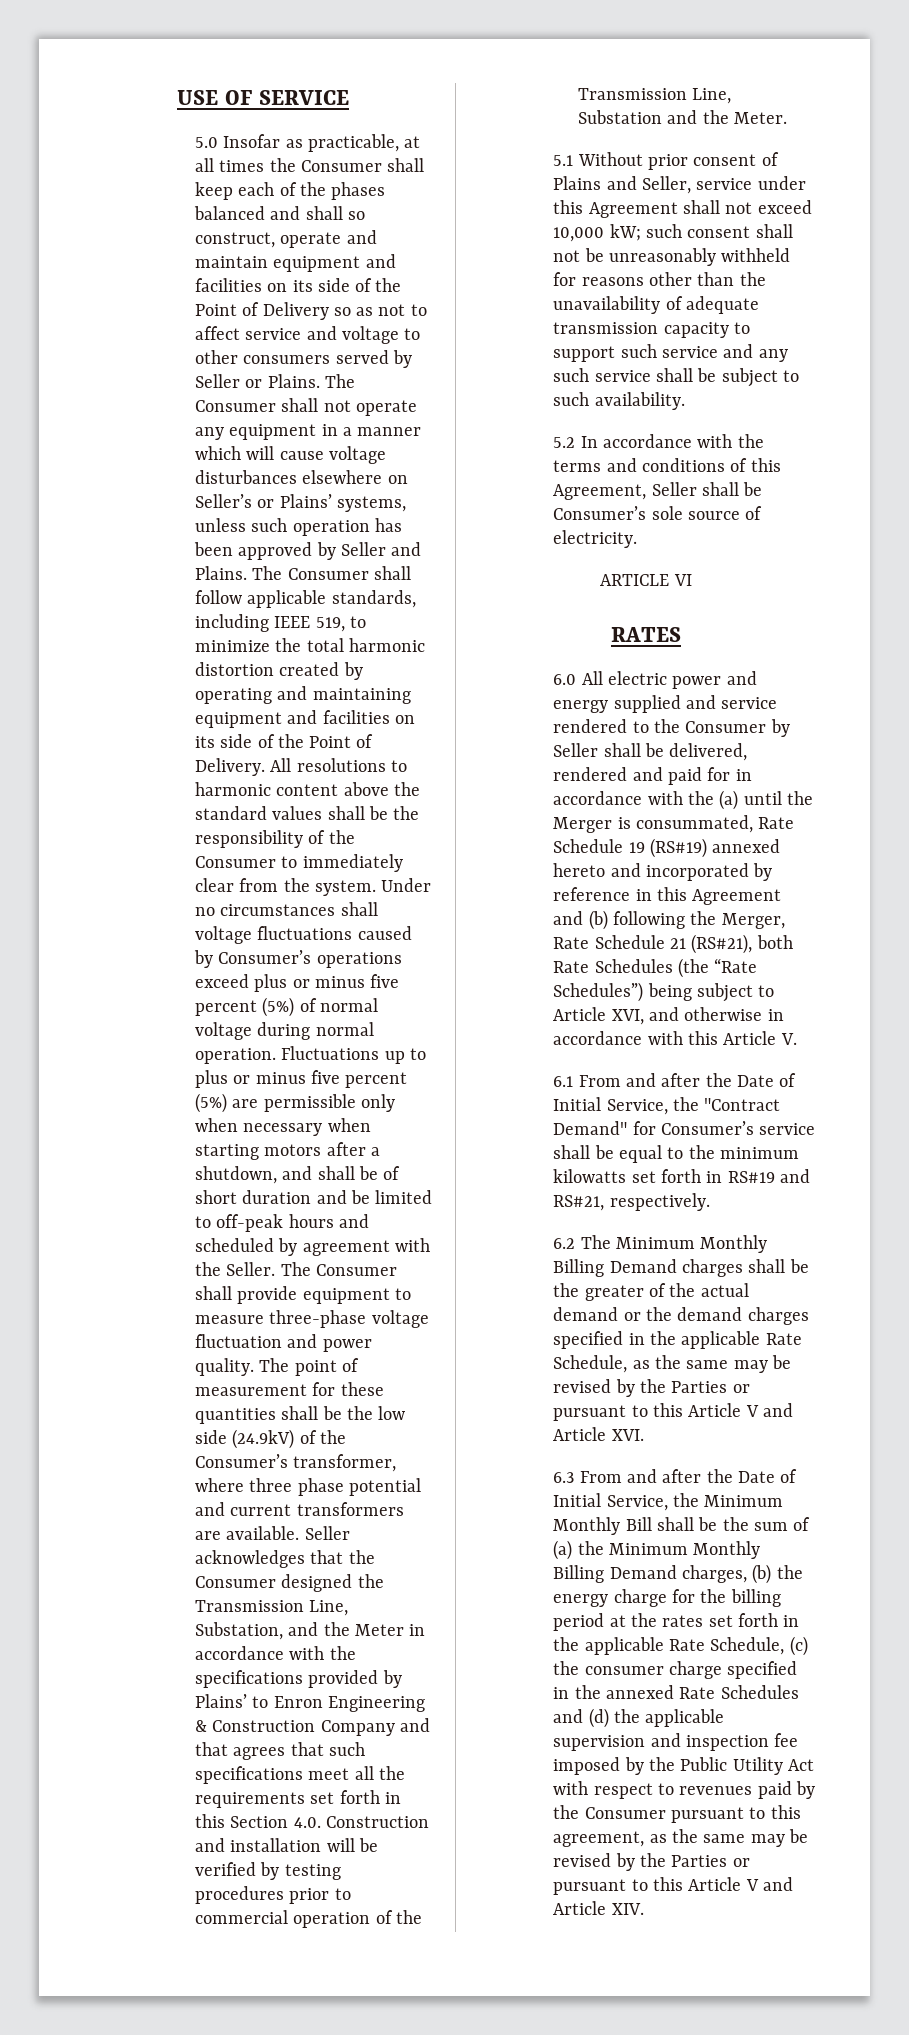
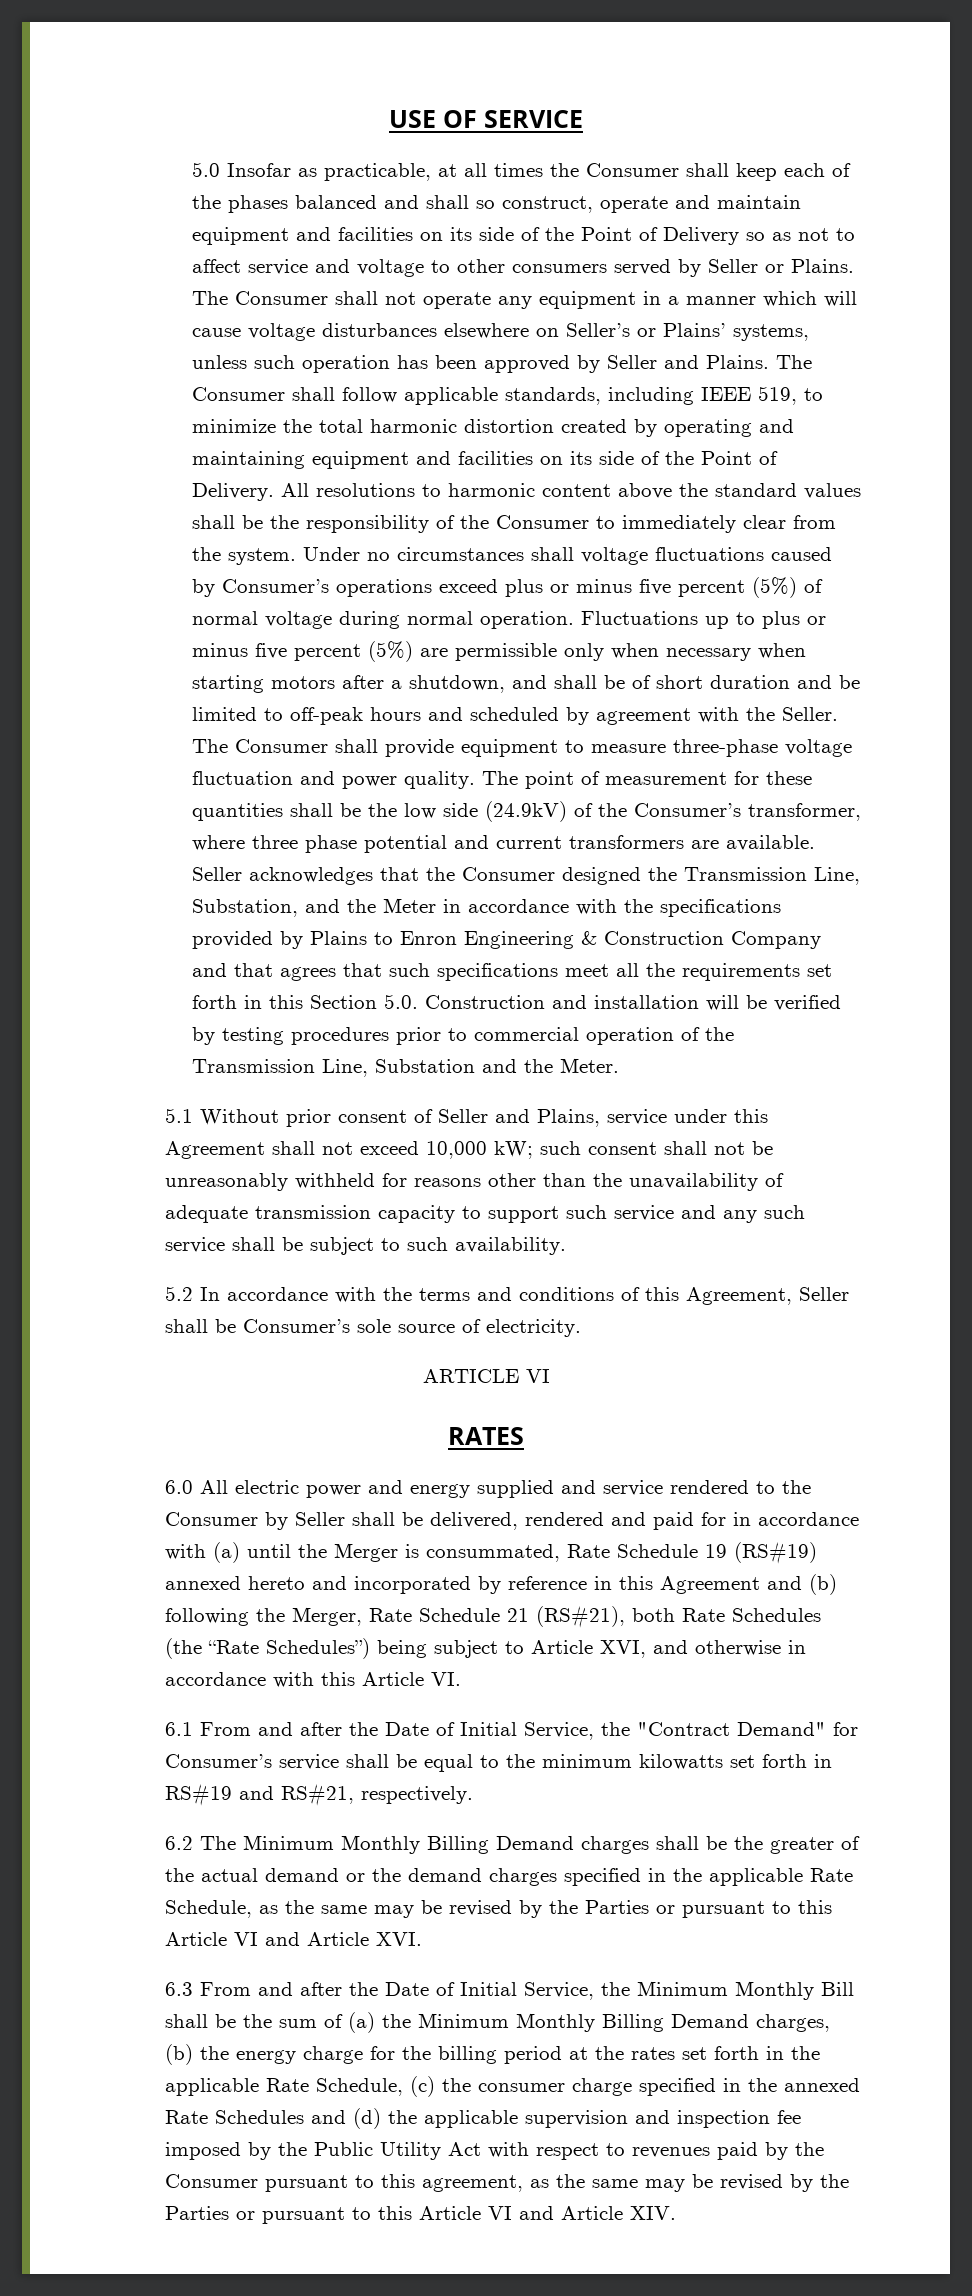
- Seller acknowledges that the Consumer designed the Transmission Line, Substation, and the Meter in accordance with the specifications provided by Plains’ to Enron Engineering & Construction Company and that agrees that such specifications meet all the requirements set forth in this Section 4.0. Construction and installation will be verified by testing procedures prior to commercial operation of the Transmission Line, Substation and the Meter.
+ Seller acknowledges that the Consumer designed the Transmission Line, Substation, and the Meter in accordance with the specifications provided by Plains to Enron Engineering & Construction Company and that agrees that such specifications meet all the requirements set forth in this Section 5.0. Construction and installation will be verified by testing procedures prior to commercial operation of the Transmission Line, Substation and the Meter.
- 5.1 Without prior consent of Plains and Seller, service under this Agreement shall not exceed 10,000 kW; such consent shall not be unreasonably withheld for reasons other than the unavailability of adequate transmission capacity to support such service and any such service shall be subject to such availability.
+ 5.1 Without prior consent of Seller and Plains, service under this Agreement shall not exceed 10,000 kW; such consent shall not be unreasonably withheld for reasons other than the unavailability of adequate transmission capacity to support such service and any such service shall be subject to such availability.
- 6.0 All electric power and energy supplied and service rendered to the Consumer by Seller shall be delivered, rendered and paid for in accordance with the (a) until the Merger is consummated, Rate Schedule 19 (RS#19) annexed hereto and incorporated by reference in this Agreement and (b) following the Merger, Rate Schedule 21 (RS#21), both Rate Schedules (the “Rate Schedules”) being subject to Article XVI, and otherwise in accordance with this Article V.
+ 6.0 All electric power and energy supplied and service rendered to the Consumer by Seller shall be delivered, rendered and paid for in accordance with (a) until the Merger is consummated, Rate Schedule 19 (RS#19) annexed hereto and incorporated by reference in this Agreement and (b) following the Merger, Rate Schedule 21 (RS#21), both Rate Schedules (the “Rate Schedules”) being subject to Article XVI, and otherwise in accordance with this Article VI.
- 6.2 The Minimum Monthly Billing Demand charges shall be the greater of the actual demand or the demand charges specified in the applicable Rate Schedule, as the same may be revised by the Parties or pursuant to this Article V and Article XVI.
+ 6.2 The Minimum Monthly Billing Demand charges shall be the greater of the actual demand or the demand charges specified in the applicable Rate Schedule, as the same may be revised by the Parties or pursuant to this Article VI and Article XVI.
- 6.3 From and after the Date of Initial Service, the Minimum Monthly Bill shall be the sum of (a) the Minimum Monthly Billing Demand charges, (b) the energy charge for the billing period at the rates set forth in the applicable Rate Schedule, (c) the consumer charge specified in the annexed Rate Schedules and (d) the applicable supervision and inspection fee imposed by the Public Utility Act with respect to revenues paid by the Consumer pursuant to this agreement, as the same may be revised by the Parties or pursuant to this Article V and Article XIV.
+ 6.3 From and after the Date of Initial Service, the Minimum Monthly Bill shall be the sum of (a) the Minimum Monthly Billing Demand charges, (b) the energy charge for the billing period at the rates set forth in the applicable Rate Schedule, (c) the consumer charge specified in the annexed Rate Schedules and (d) the applicable supervision and inspection fee imposed by the Public Utility Act with respect to revenues paid by the Consumer pursuant to this agreement, as the same may be revised by the Parties or pursuant to this Article VI and Article XIV.

